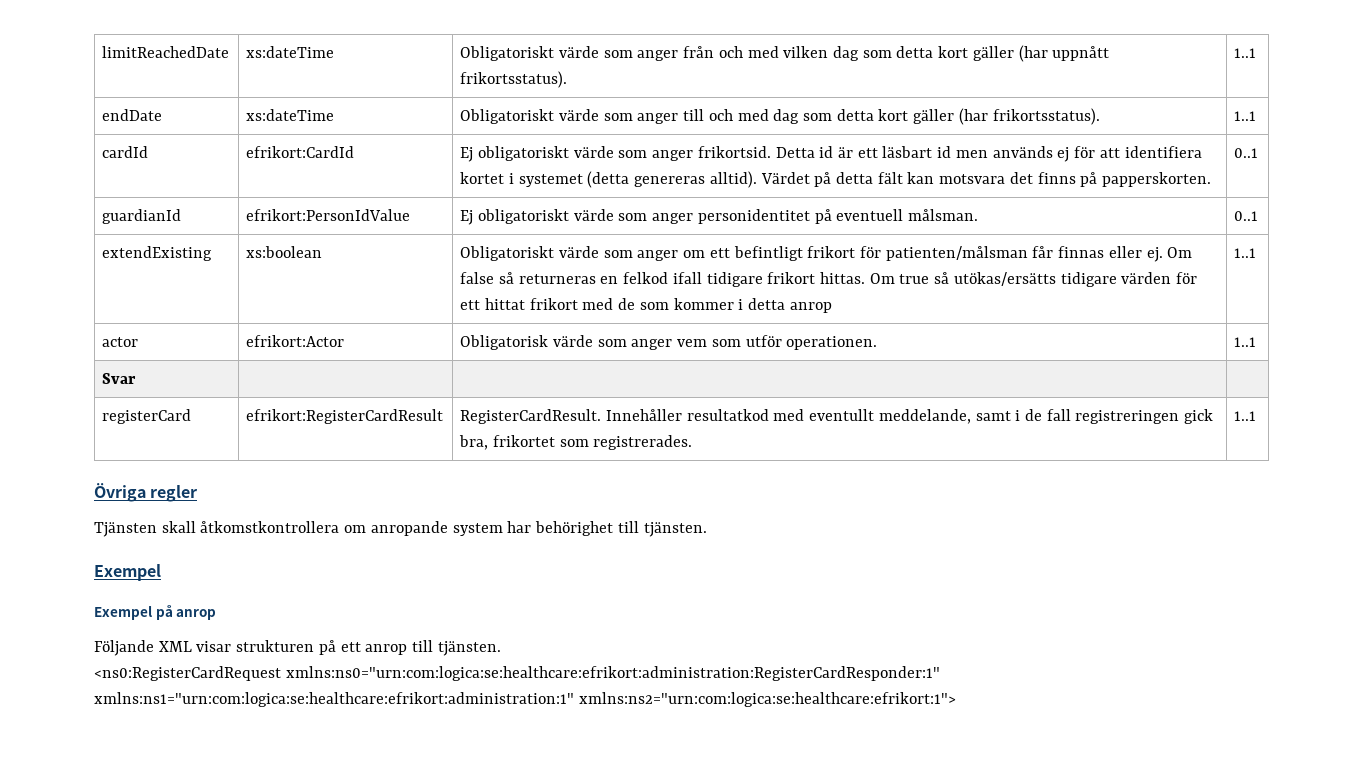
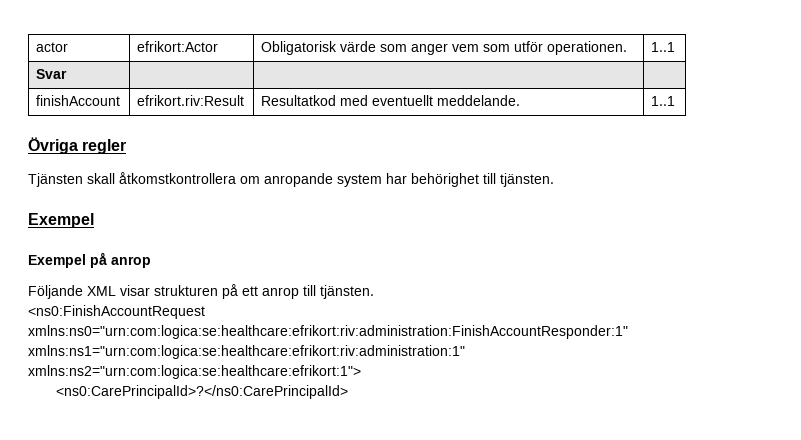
- limitReachedDate | xs:dateTime | Obligatoriskt värde som anger från och med vilken dag som detta kort gäller (har uppnått frikortsstatus). | 1..1
- endDate | xs:dateTime | Obligatoriskt värde som anger till och med dag som detta kort gäller (har frikortsstatus). | 1..1
- cardId | efrikort:CardId | Ej obligatoriskt värde som anger frikortsid. Detta id är ett läsbart id men används ej för att identifiera kortet i systemet (detta genereras alltid). Värdet på detta fält kan motsvara det finns på papperskorten. | 0..1
- guardianId | efrikort:PersonIdValue | Ej obligatoriskt värde som anger personidentitet på eventuell målsman. | 0..1
- extendExisting | xs:boolean | Obligatoriskt värde som anger om ett befintligt frikort för patienten/målsman får finnas eller ej. Om false så returneras en felkod ifall tidigare frikort hittas. Om true så utökas/ersätts tidigare värden för ett hittat frikort med de som kommer i detta anrop | 1..1
- registerCard | efrikort:RegisterCardResult | RegisterCardResult. Innehåller resultatkod med eventullt meddelande, samt i de fall registreringen gick bra, frikortet som registrerades. | 1..1
+ finishAccount | efrikort.riv:Result | Resultatkod med eventuellt meddelande. | 1..1
- <ns0:RegisterCardRequest xmlns:ns0="urn:com:logica:se:healthcare:efrikort:administration:RegisterCardResponder:1" xmlns:ns1="urn:com:logica:se:healthcare:efrikort:administration:1" xmlns:ns2="urn:com:logica:se:healthcare:efrikort:1">
+ <ns0:FinishAccountRequest xmlns:ns0="urn:com:logica:se:healthcare:efrikort:riv:administration:FinishAccountResponder:1" xmlns:ns1="urn:com:logica:se:healthcare:efrikort:riv:administration:1" xmlns:ns2="urn:com:logica:se:healthcare:efrikort:1">
+ <ns0:CarePrincipalId>?</ns0:CarePrincipalId>

